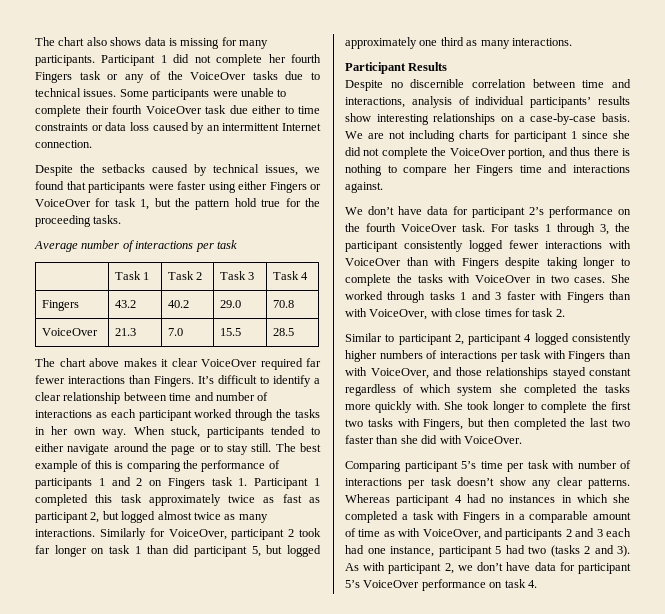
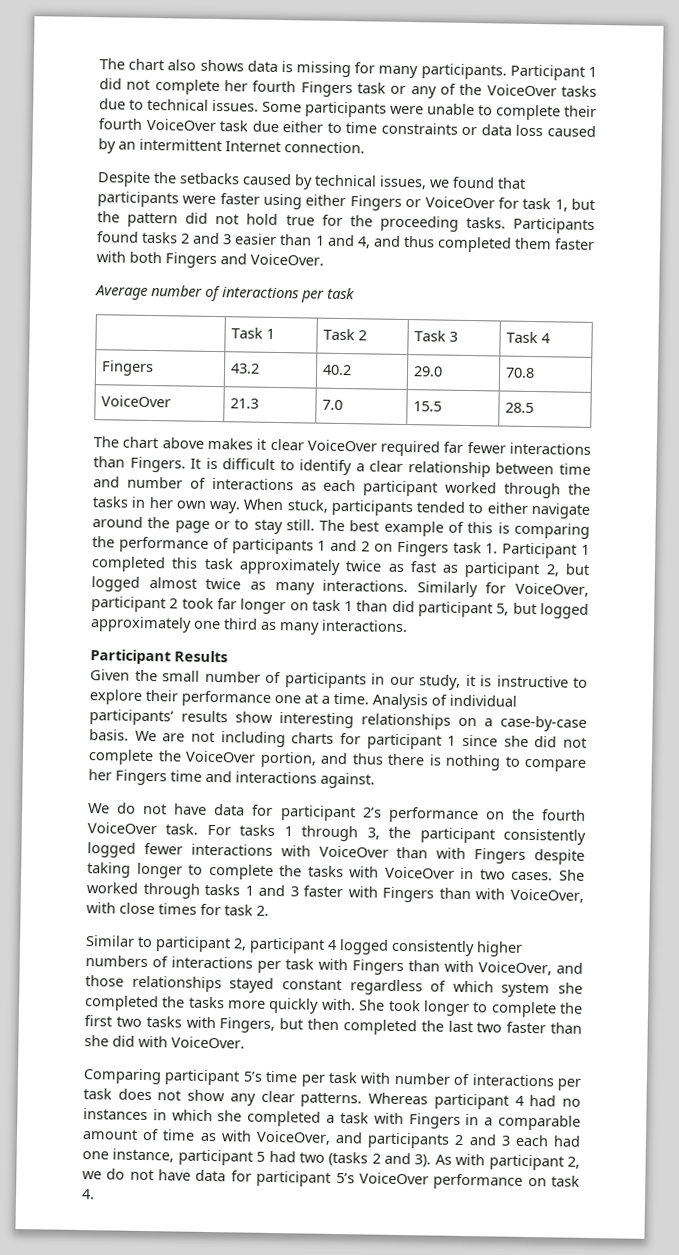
- Despite the setbacks caused by technical issues, we found that participants were faster using either Fingers or VoiceOver for task 1, but the pattern hold true for the proceeding tasks.
+ Despite the setbacks caused by technical issues, we found that participants were faster using either Fingers or VoiceOver for task 1, but the pattern did not hold true for the proceeding tasks. Participants found tasks 2 and 3 easier than 1 and 4, and thus completed them faster with both Fingers and VoiceOver.
- It’s difficult to identify a clear relationship between time and number of interactions as each participant worked through the tasks in her own way.
+ It is difficult to identify a clear relationship between time and number of interactions as each participant worked through the tasks in her own way.
- Despite no discernible correlation between time and interactions, analysis of individual participants’ results show interesting relationships on a case-by-case basis.
+ Given the small number of participants in our study, it is instructive to explore their performance one at a time. Analysis of individual participants’ results show interesting relationships on a case-by-case basis.
- We don’t have data for participant 2’s performance on the fourth VoiceOver task.
+ We do not have data for participant 2’s performance on the fourth VoiceOver task.
- Comparing participant 5’s time per task with number of interactions per task doesn’t show any clear patterns.
+ Comparing participant 5’s time per task with number of interactions per task does not show any clear patterns.
- As with participant 2, we don’t have data for participant 5’s VoiceOver performance on task 4.
+ As with participant 2, we do not have data for participant 5’s VoiceOver performance on task 4.

